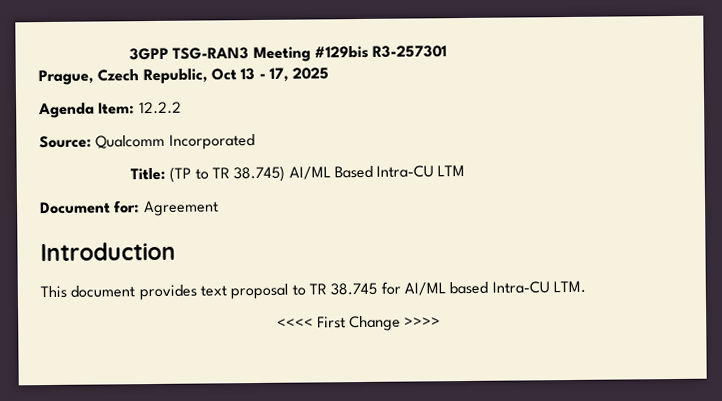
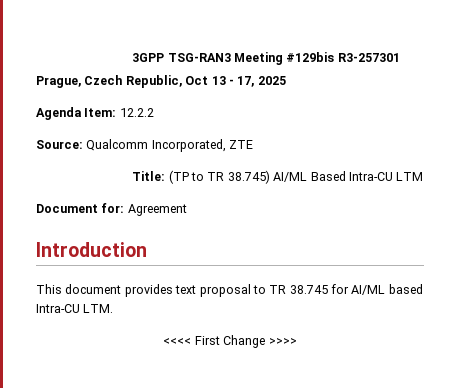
- Source: Qualcomm Incorporated
+ Source: Qualcomm Incorporated, ZTE

